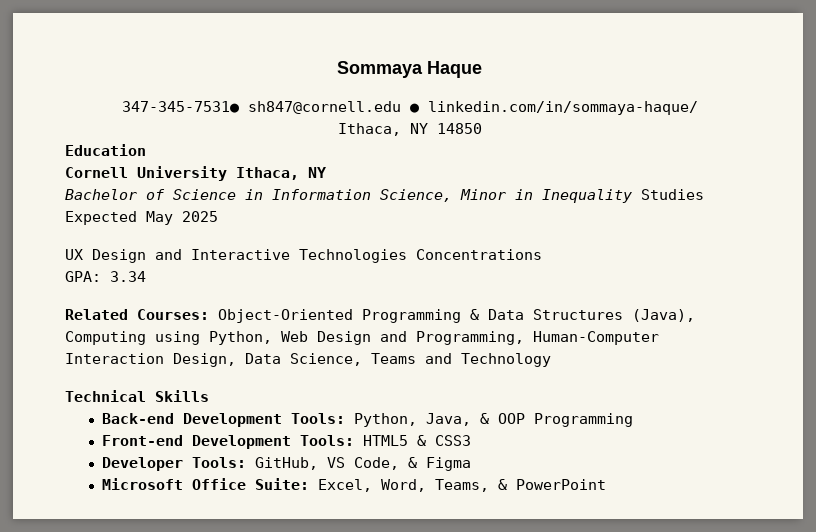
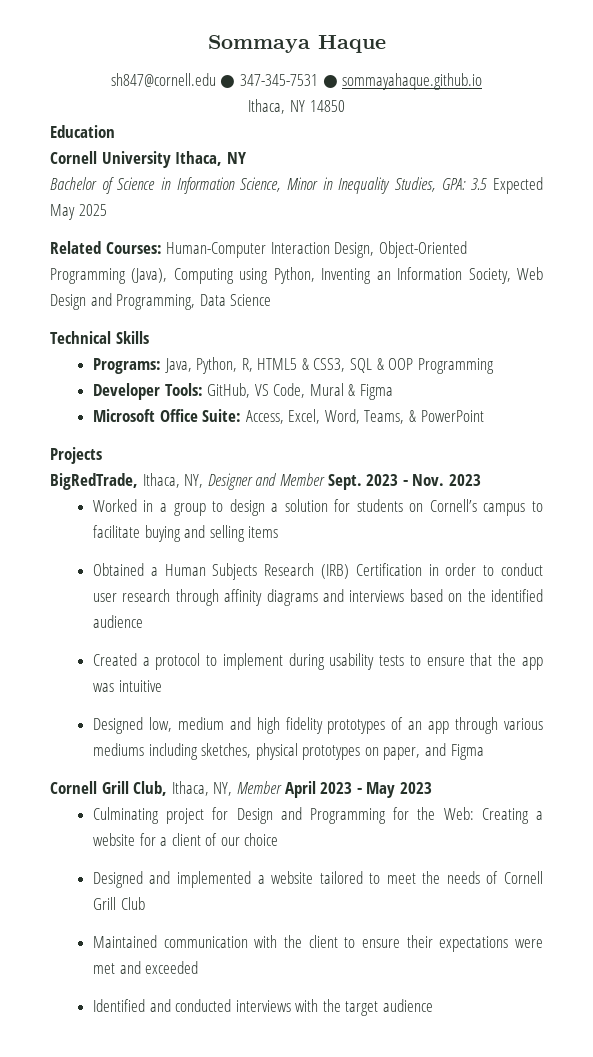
- 347-345-7531● sh847@cornell.edu ● linkedin.com/in/sommaya-haque/
+ sh847@cornell.edu ● 347-345-7531 ● sommayahaque.github.io
- Bachelor of Science in Information Science, Minor in Inequality Studies Expected May 2025
+ Bachelor of Science in Information Science, Minor in Inequality Studies, GPA: 3.5 Expected May 2025
- UX Design and Interactive Technologies Concentrations
- GPA: 3.34
- Related Courses: Object-Oriented Programming & Data Structures (Java), Computing using Python, Web Design and Programming, Human-Computer Interaction Design, Data Science, Teams and Technology
+ Related Courses: Human-Computer Interaction Design, Object-Oriented Programming (Java), Computing using Python, Inventing an Information Society, Web Design and Programming, Data Science
  Technical Skills
- Back-end Development Tools: Python, Java, & OOP Programming
- Front-end Development Tools: HTML5 & CSS3
+ Programs: Java, Python, R, HTML5 & CSS3, SQL & OOP Programming
- Developer Tools: GitHub, VS Code, & Figma
+ Developer Tools: GitHub, VS Code, Mural & Figma
- Microsoft Office Suite: Excel, Word, Teams, & PowerPoint
+ Microsoft Office Suite: Access, Excel, Word, Teams, & PowerPoint
+ Projects
+ BigRedTrade, Ithaca, NY, Designer and Member Sept. 2023 - Nov. 2023
+ Worked in a group to design a solution for students on Cornell’s campus to facilitate buying and selling items
+ Obtained a Human Subjects Research (IRB) Certification in order to conduct user research through affinity diagrams and interviews based on the identified audience
+ Created a protocol to implement during usability tests to ensure that the app was intuitive
+ Designed low, medium and high fidelity prototypes of an app through various mediums including sketches, physical prototypes on paper, and Figma
+ Cornell Grill Club, Ithaca, NY, Member April 2023 - May 2023
+ Culminating project for Design and Programming for the Web: Creating a website for a client of our choice
+ Designed and implemented a website tailored to meet the needs of Cornell Grill Club
+ Maintained communication with the client to ensure their expectations were met and exceeded
+ Identified and conducted interviews with the target audience

